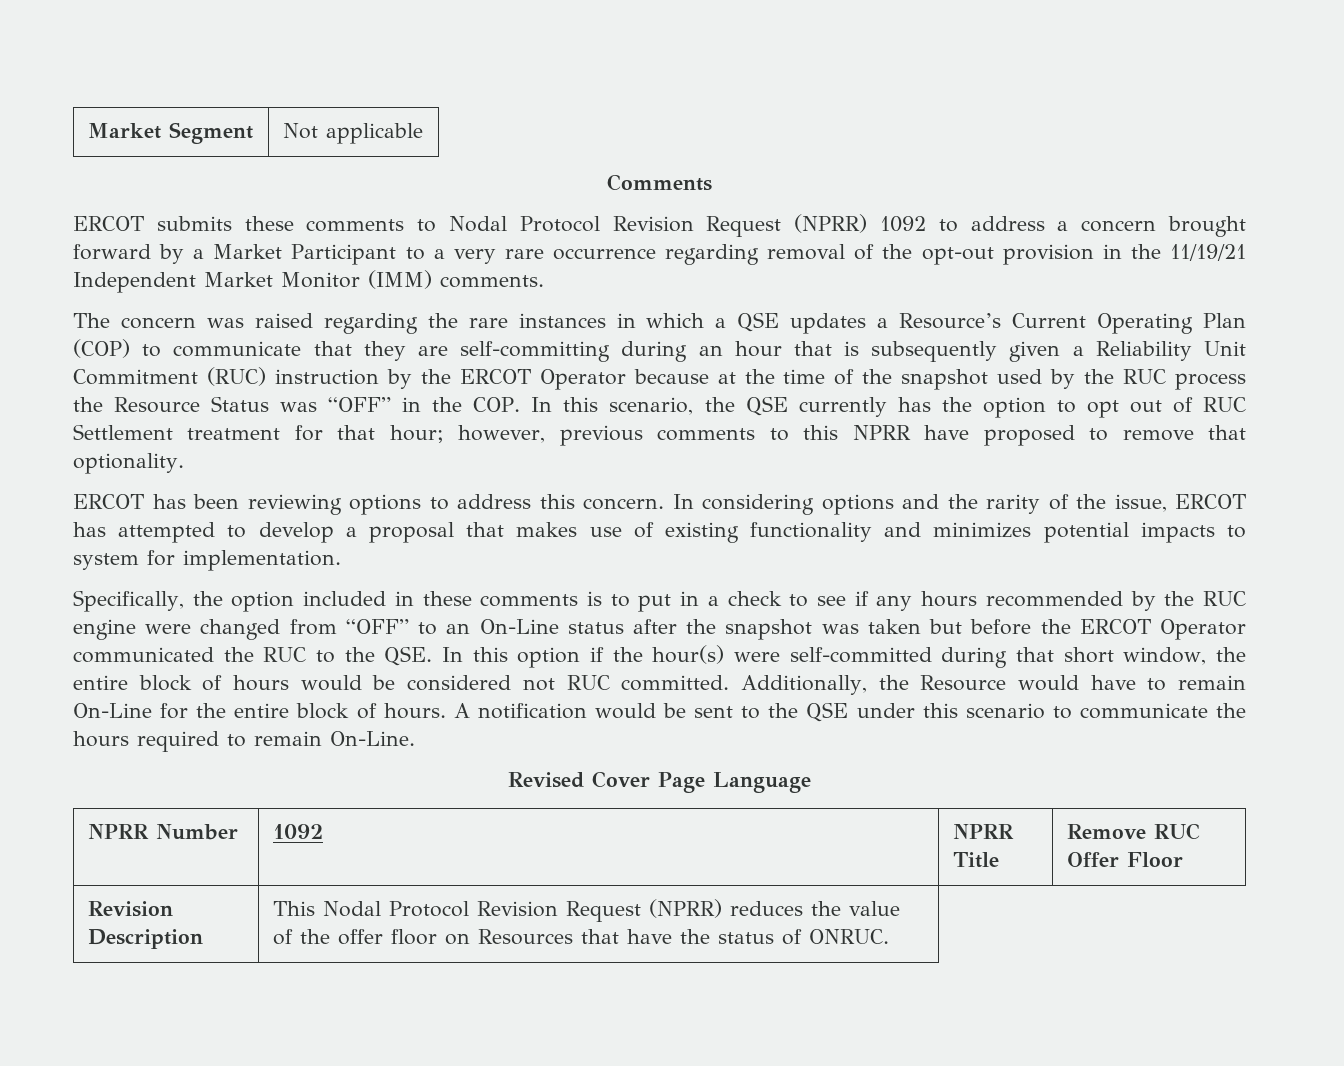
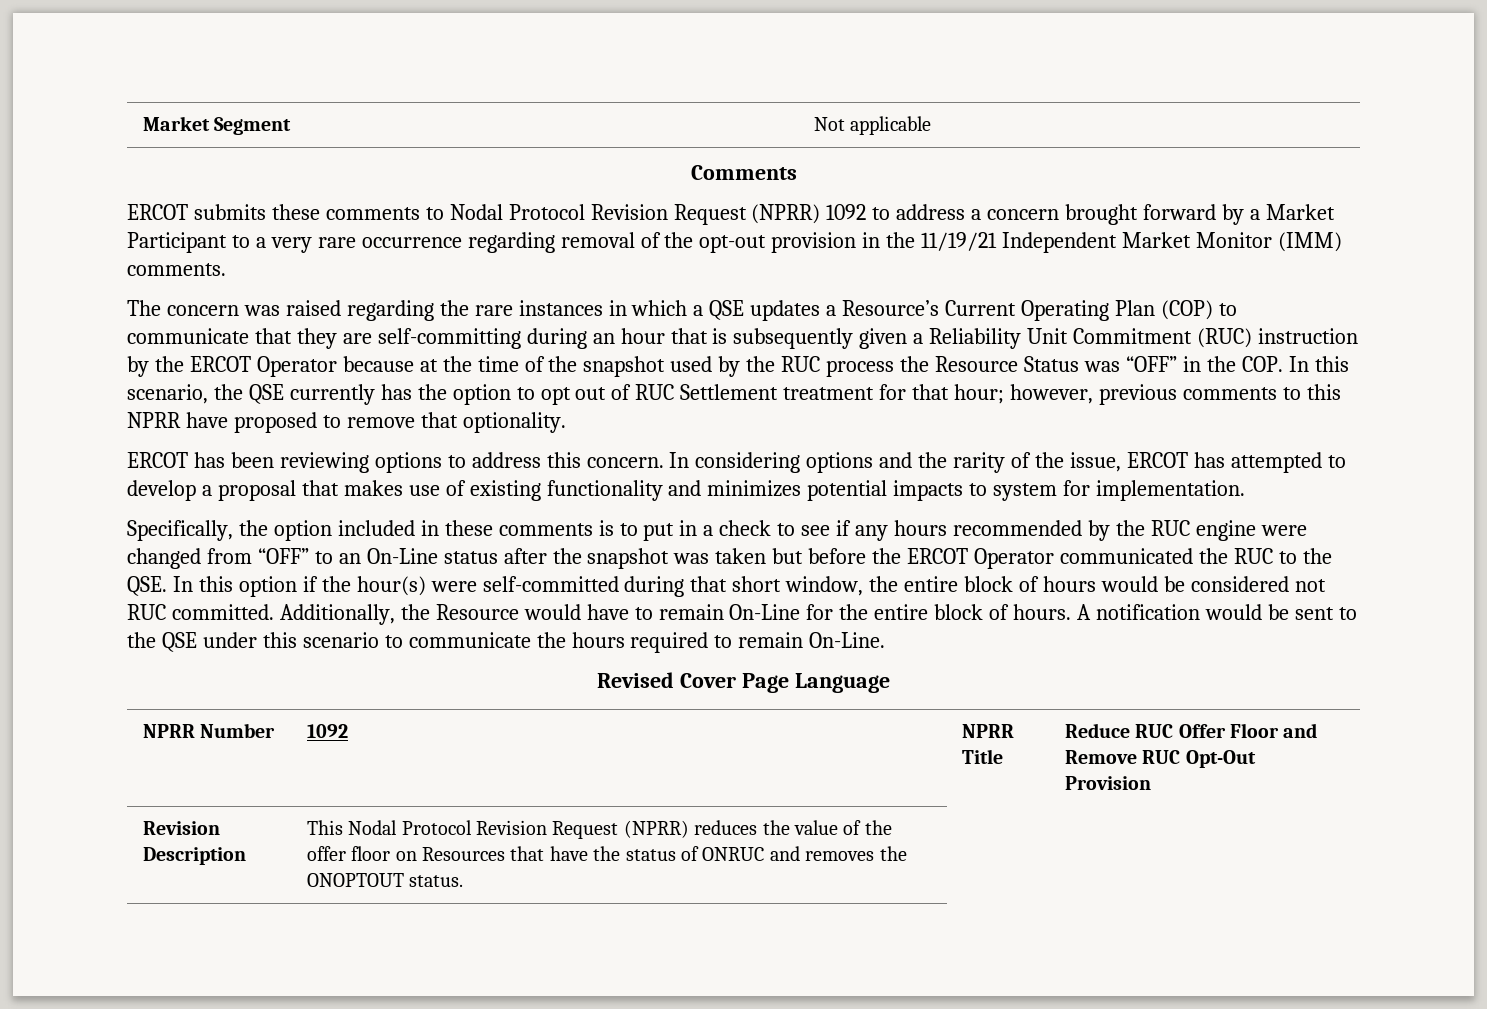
- NPRR Number | 1092 | NPRR Title | Remove RUC Offer Floor
+ NPRR Number | 1092 | NPRR Title | Reduce RUC Offer Floor and Remove RUC Opt-Out Provision
- Revision Description | This Nodal Protocol Revision Request (NPRR) reduces the value of the offer floor on Resources that have the status of ONRUC.
+ Revision Description | This Nodal Protocol Revision Request (NPRR) reduces the value of the offer floor on Resources that have the status of ONRUC and removes the ONOPTOUT status.

